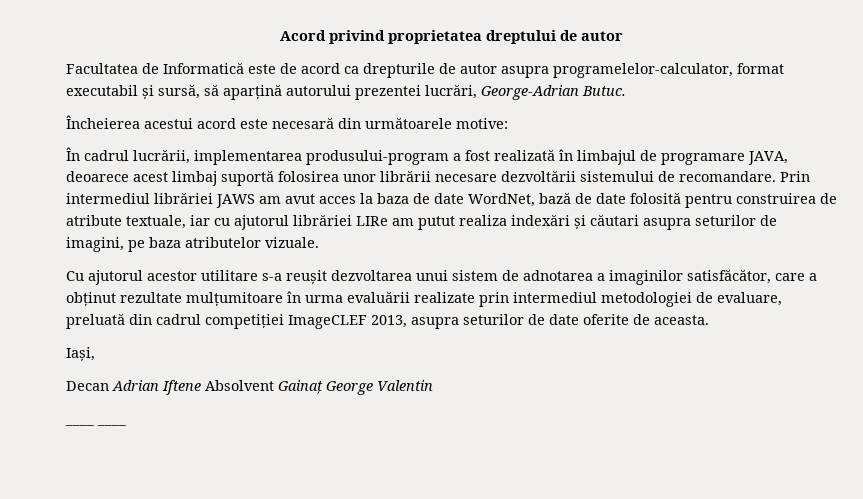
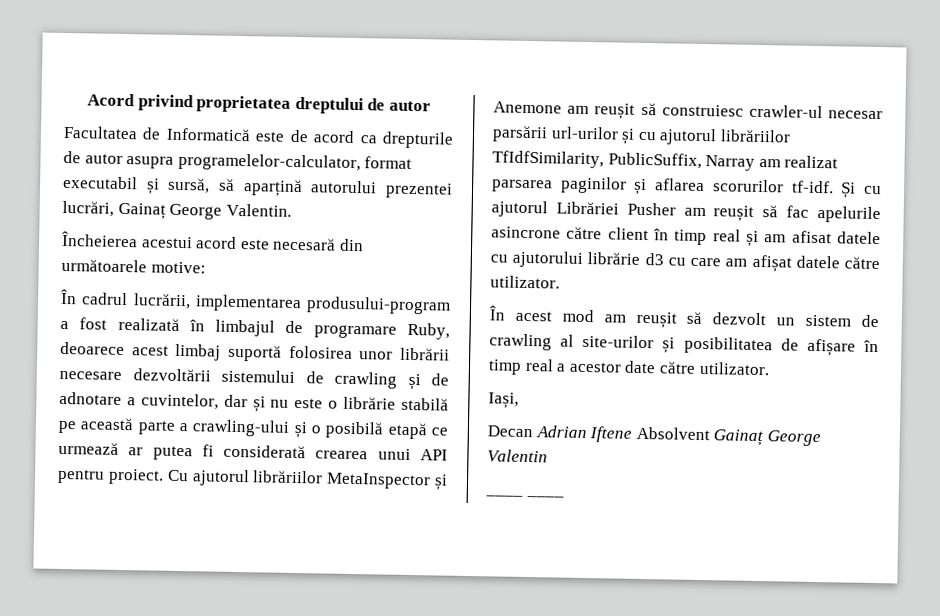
- Facultatea de Informatică este de acord ca drepturile de autor asupra programelelor-calculator, format executabil și sursă, să aparțină autorului prezentei lucrări, George-Adrian Butuc.
+ Facultatea de Informatică este de acord ca drepturile de autor asupra programelelor-calculator, format executabil și sursă, să aparțină autorului prezentei lucrări, Gainaț George Valentin.
- În cadrul lucrării, implementarea produsului-program a fost realizată în limbajul de programare JAVA, deoarece acest limbaj suportă folosirea unor librării necesare dezvoltării sistemului de recomandare. Prin intermediul librăriei JAWS am avut acces la baza de date WordNet, bază de date folosită pentru construirea de atribute textuale, iar cu ajutorul librăriei LIRe am putut realiza indexări și căutari asupra seturilor de imagini, pe baza atributelor vizuale.
- Cu ajutorul acestor utilitare s-a reușit dezvoltarea unui sistem de adnotarea a imaginilor satisfăcător, care a obținut rezultate mulțumitoare în urma evaluării realizate prin intermediul metodologiei de evaluare, preluată din cadrul competiției ImageCLEF 2013, asupra seturilor de date oferite de aceasta.
+ În cadrul lucrării, implementarea produsului-program a fost realizată în limbajul de programare Ruby, deoarece acest limbaj suportă folosirea unor librării necesare dezvoltării sistemului de crawling și de adnotare a cuvintelor, dar și nu este o librărie stabilă pe această parte a crawling-ului și o posibilă etapă ce urmează ar putea fi considerată crearea unui API pentru proiect. Cu ajutorul librăriilor MetaInspector și Anemone am reușit să construiesc crawler-ul necesar parsării url-urilor și cu ajutorul librăriilor TfIdfSimilarity, PublicSuffix, Narray am realizat parsarea paginilor și aflarea scorurilor tf-idf. Și cu ajutorul Librăriei Pusher am reușit să fac apelurile asincrone către client în timp real și am afisat datele cu ajutorului librărie d3 cu care am afișat datele către utilizator.
+ În acest mod am reușit să dezvolt un sistem de crawling al site-urilor și posibilitatea de afișare în timp real a acestor date către utilizator.

